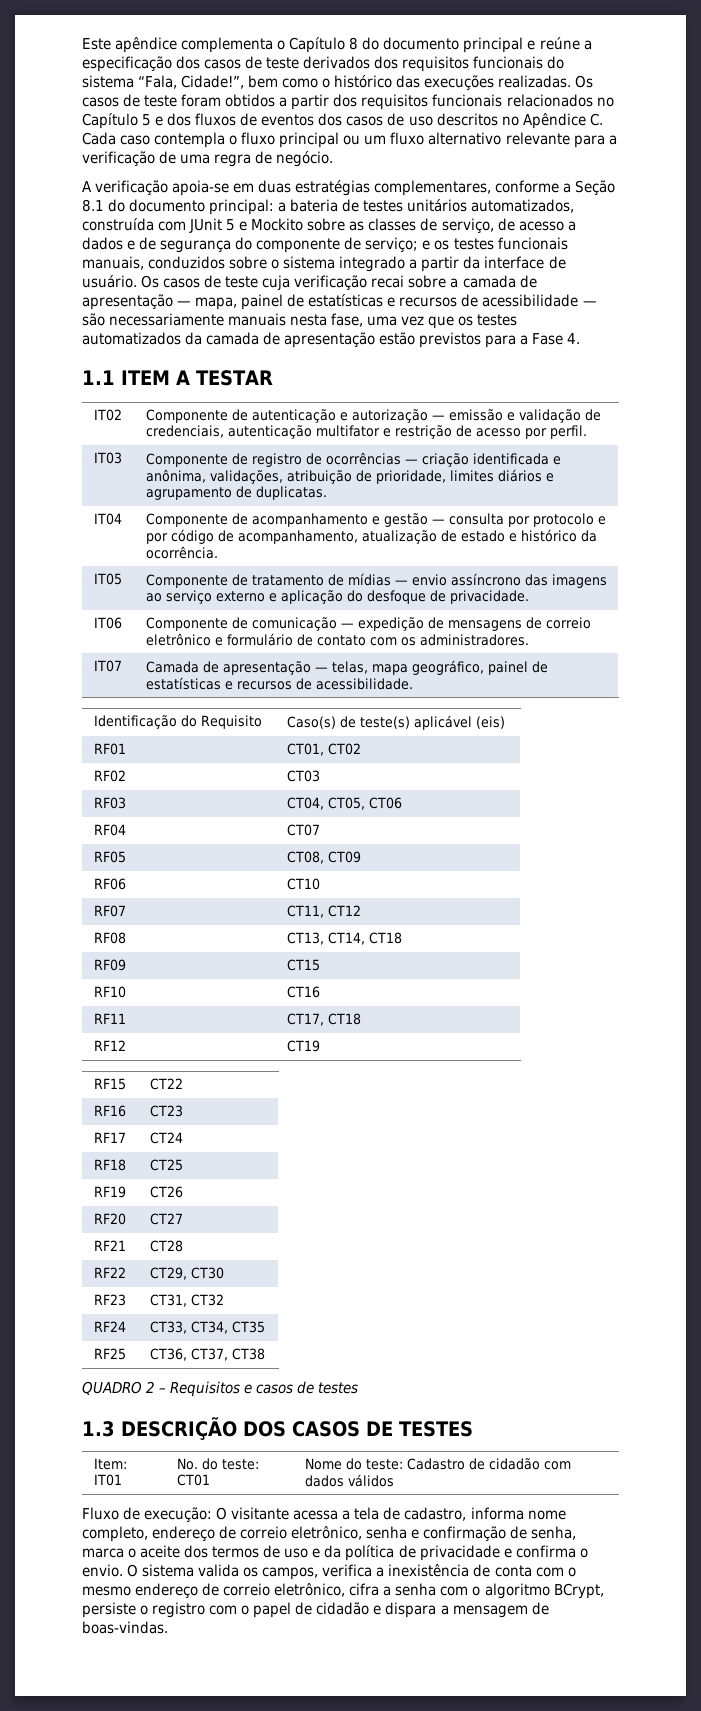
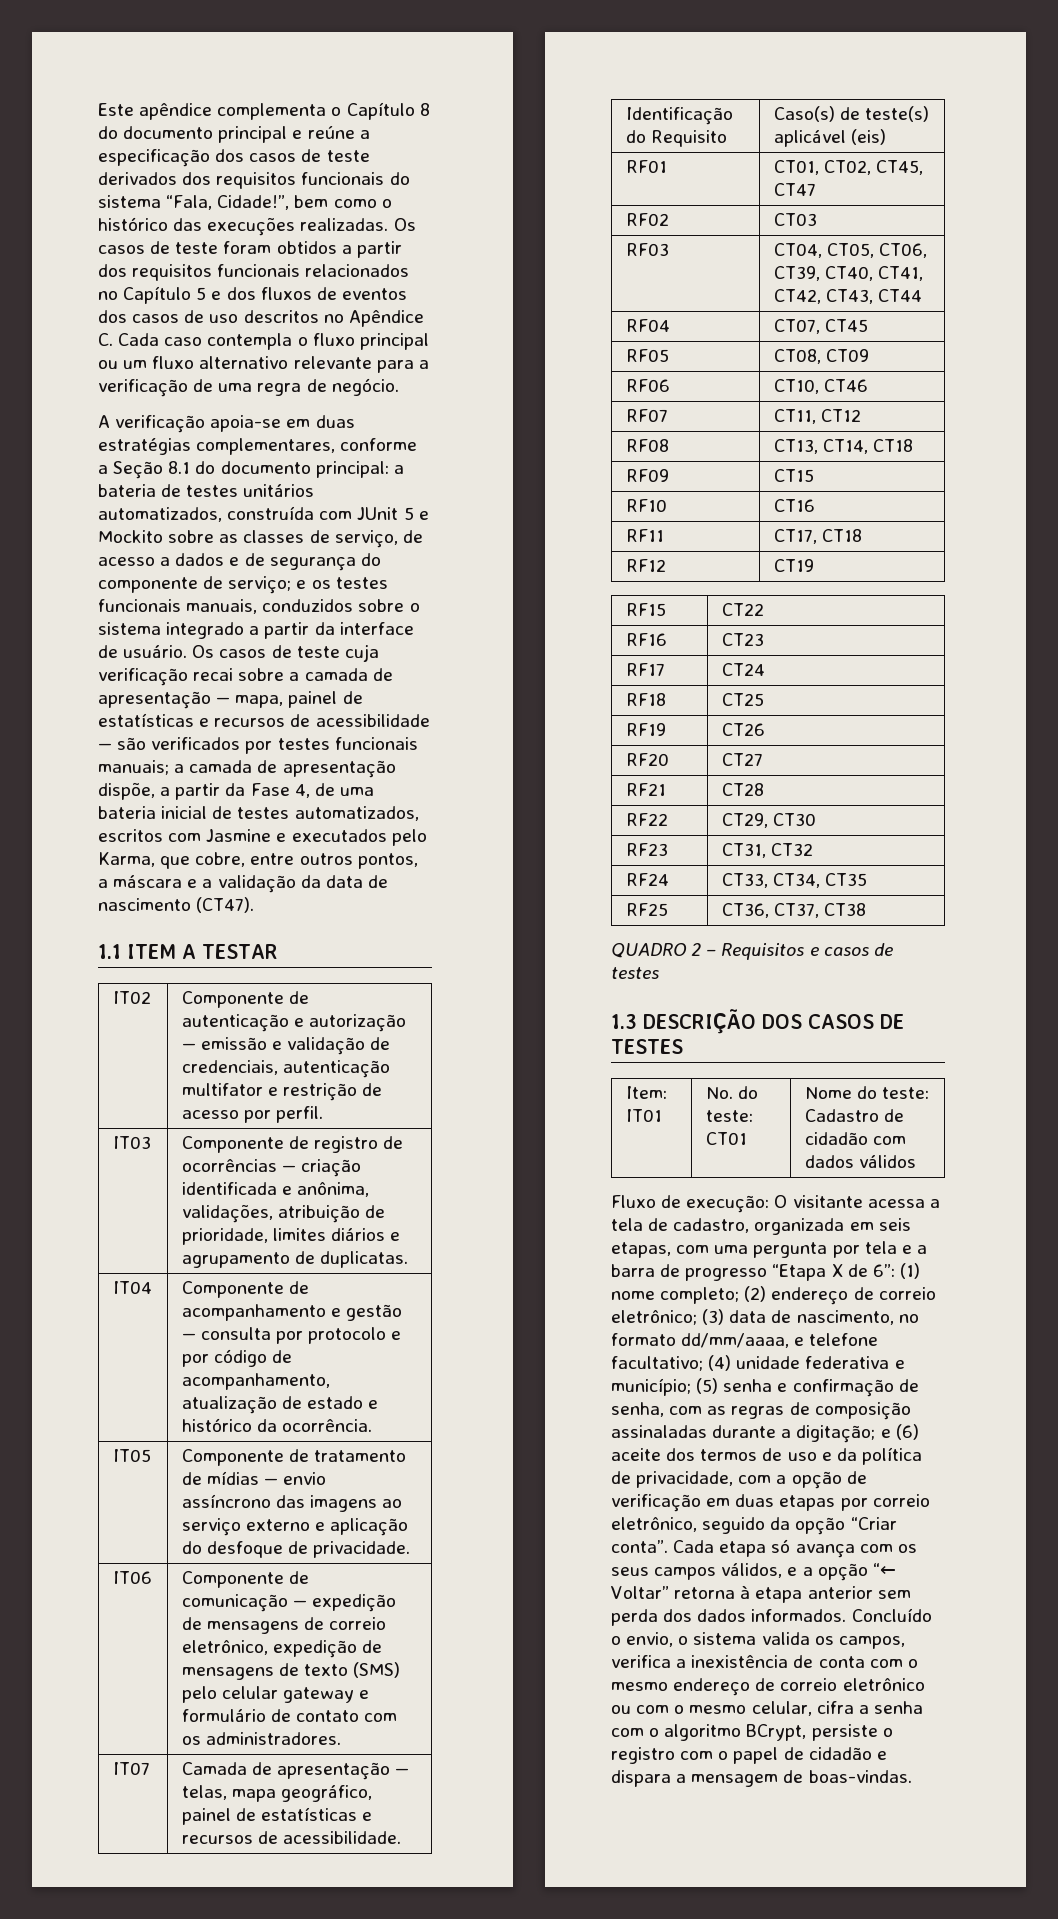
- Os casos de teste cuja verificação recai sobre a camada de apresentação — mapa, painel de estatísticas e recursos de acessibilidade — são necessariamente manuais nesta fase, uma vez que os testes automatizados da camada de apresentação estão previstos para a Fase 4.
+ Os casos de teste cuja verificação recai sobre a camada de apresentação — mapa, painel de estatísticas e recursos de acessibilidade — são verificados por testes funcionais manuais; a camada de apresentação dispõe, a partir da Fase 4, de uma bateria inicial de testes automatizados, escritos com Jasmine e executados pelo Karma, que cobre, entre outros pontos, a máscara e a validação da data de nascimento (CT47).
- IT06 | Componente de comunicação — expedição de mensagens de correio eletrônico e formulário de contato com os administradores.
+ IT06 | Componente de comunicação — expedição de mensagens de correio eletrônico, expedição de mensagens de texto (SMS) pelo celular gateway e formulário de contato com os administradores.
- RF01 | CT01, CT02
+ RF01 | CT01, CT02, CT45, CT47
- RF03 | CT04, CT05, CT06
+ RF03 | CT04, CT05, CT06, CT39, CT40, CT41, CT42, CT43, CT44
- RF04 | CT07
+ RF04 | CT07, CT45
- RF06 | CT10
+ RF06 | CT10, CT46
- Fluxo de execução: O visitante acessa a tela de cadastro, informa nome completo, endereço de correio eletrônico, senha e confirmação de senha, marca o aceite dos termos de uso e da política de privacidade e confirma o envio. O sistema valida os campos, verifica a inexistência de conta com o mesmo endereço de correio eletrônico, cifra a senha com o algoritmo BCrypt, persiste o registro com o papel de cidadão e dispara a mensagem de boas-vindas.
+ Fluxo de execução: O visitante acessa a tela de cadastro, organizada em seis etapas, com uma pergunta por tela e a barra de progresso “Etapa X de 6”: (1) nome completo; (2) endereço de correio eletrônico; (3) data de nascimento, no formato dd/mm/aaaa, e telefone facultativo; (4) unidade federativa e município; (5) senha e confirmação de senha, com as regras de composição assinaladas durante a digitação; e (6) aceite dos termos de uso e da política de privacidade, com a opção de verificação em duas etapas por correio eletrônico, seguido da opção “Criar conta”. Cada etapa só avança com os seus campos válidos, e a opção “← Voltar” retorna à etapa anterior sem perda dos dados informados. Concluído o envio, o sistema valida os campos, verifica a inexistência de conta com o mesmo endereço de correio eletrônico ou com o mesmo celular, cifra a senha com o algoritmo BCrypt, persiste o registro com o papel de cidadão e dispara a mensagem de boas-vindas.

